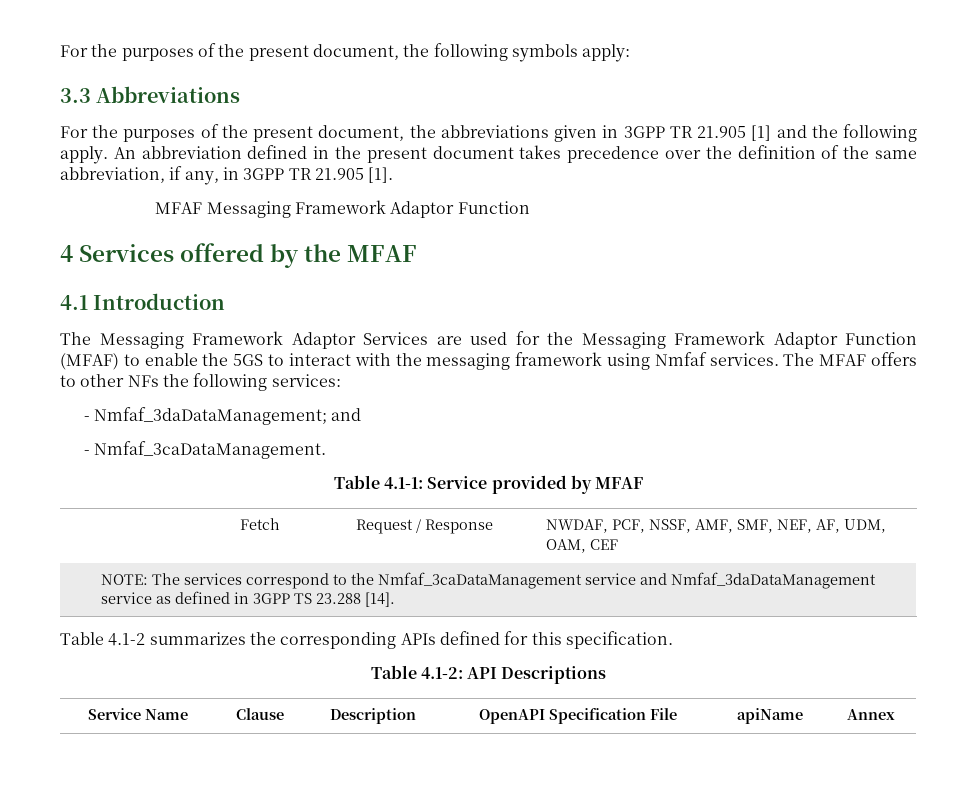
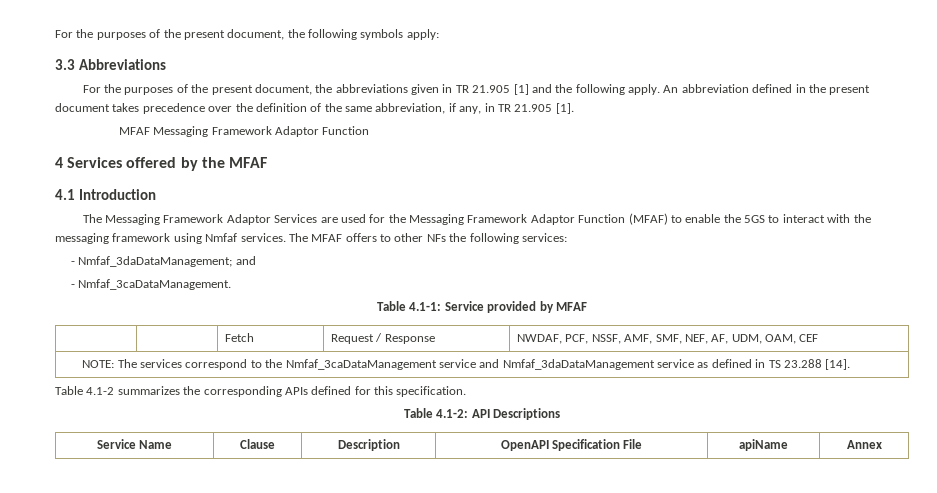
- For the purposes of the present document, the abbreviations given in 3GPP TR 21.905 [1] and the following apply.
+ For the purposes of the present document, the abbreviations given in TR 21.905 [1] and the following apply.
- An abbreviation defined in the present document takes precedence over the definition of the same abbreviation, if any, in 3GPP TR 21.905 [1].
+ An abbreviation defined in the present document takes precedence over the definition of the same abbreviation, if any, in TR 21.905 [1].
- NOTE: The services correspond to the Nmfaf_3caDataManagement service and Nmfaf_3daDataManagement service as defined in 3GPP TS 23.288 [14].
+ NOTE: The services correspond to the Nmfaf_3caDataManagement service and Nmfaf_3daDataManagement service as defined in TS 23.288 [14].

